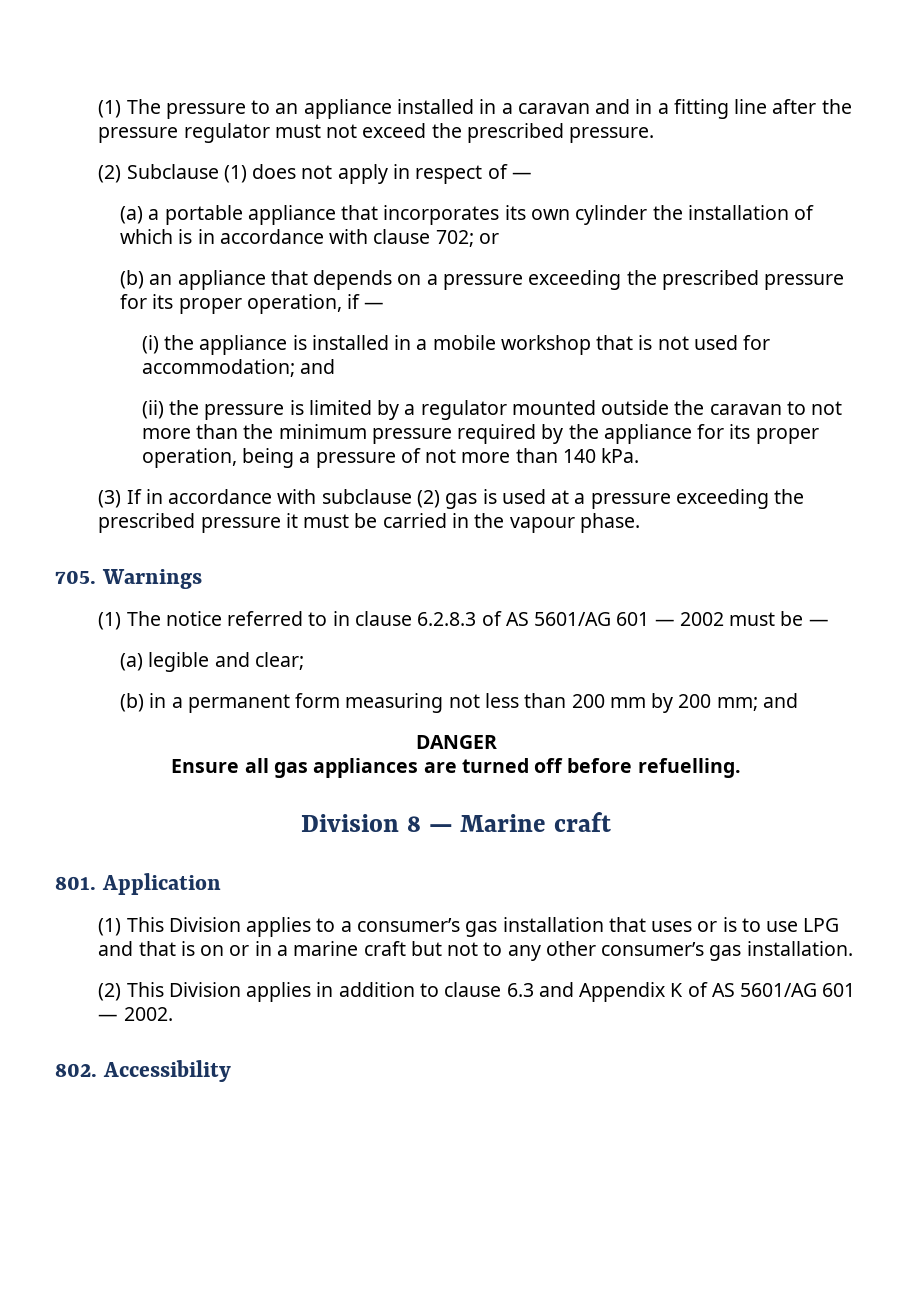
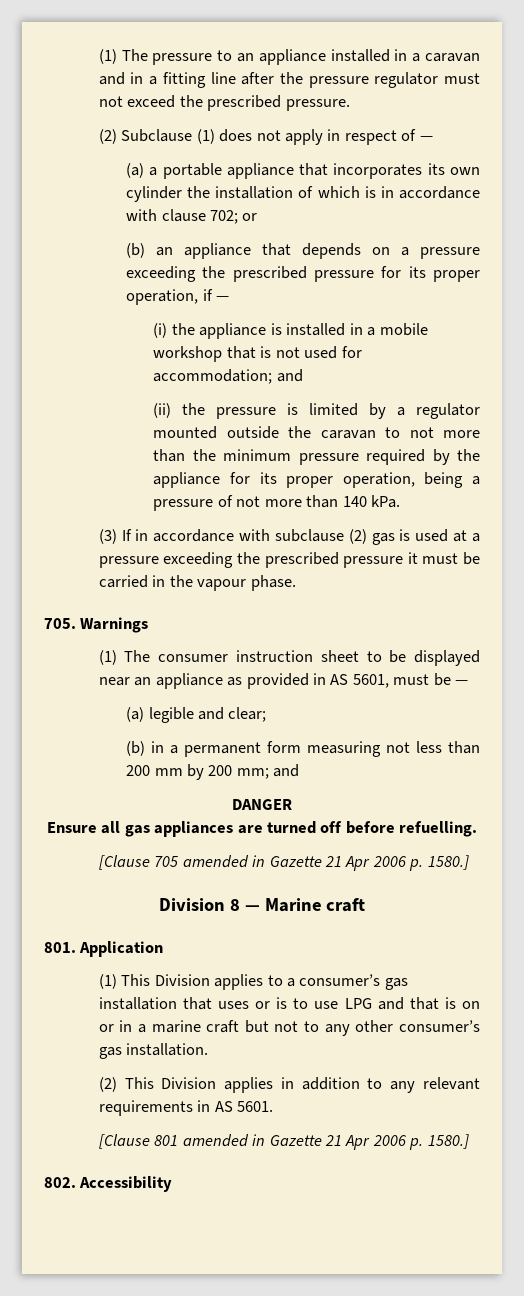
- (1) The notice referred to in clause 6.2.8.3 of AS 5601/AG 601 — 2002 must be —
+ (1) The consumer instruction sheet to be displayed near an appliance as provided in AS 5601, must be —
+ [Clause 705 amended in Gazette 21 Apr 2006 p. 1580.]
- (2) This Division applies in addition to clause 6.3 and Appendix K of AS 5601/AG 601 — 2002.
+ (2) This Division applies in addition to any relevant requirements in AS 5601.
+ [Clause 801 amended in Gazette 21 Apr 2006 p. 1580.]

